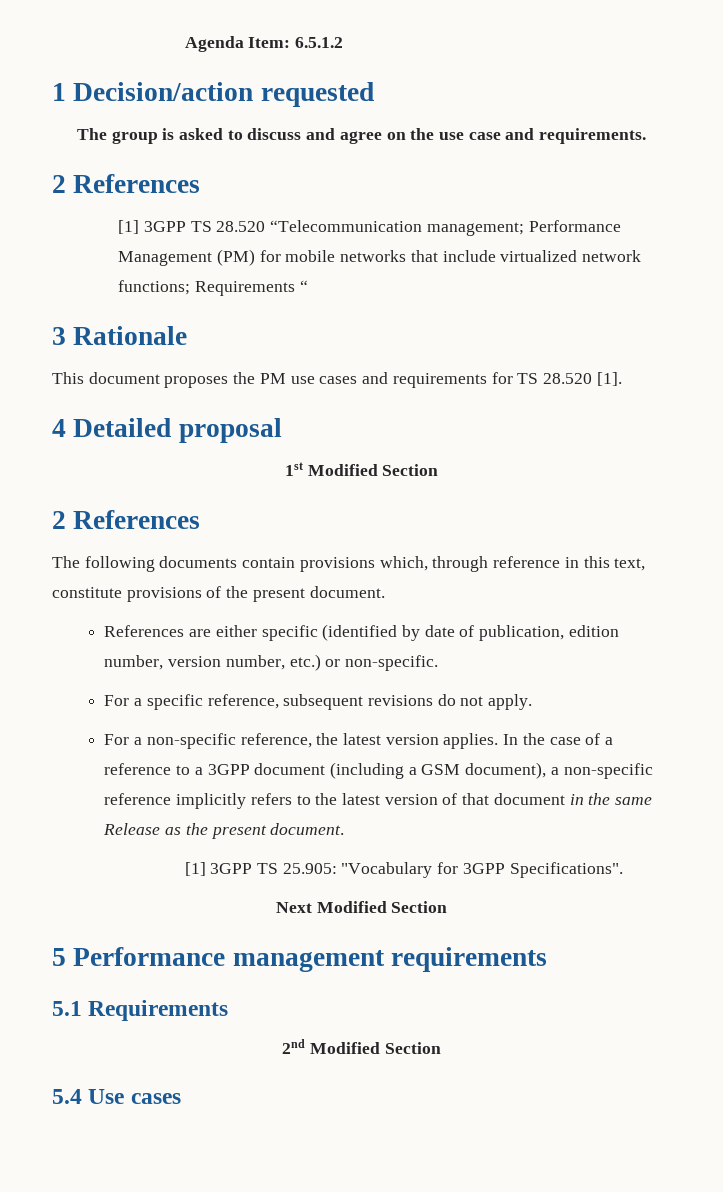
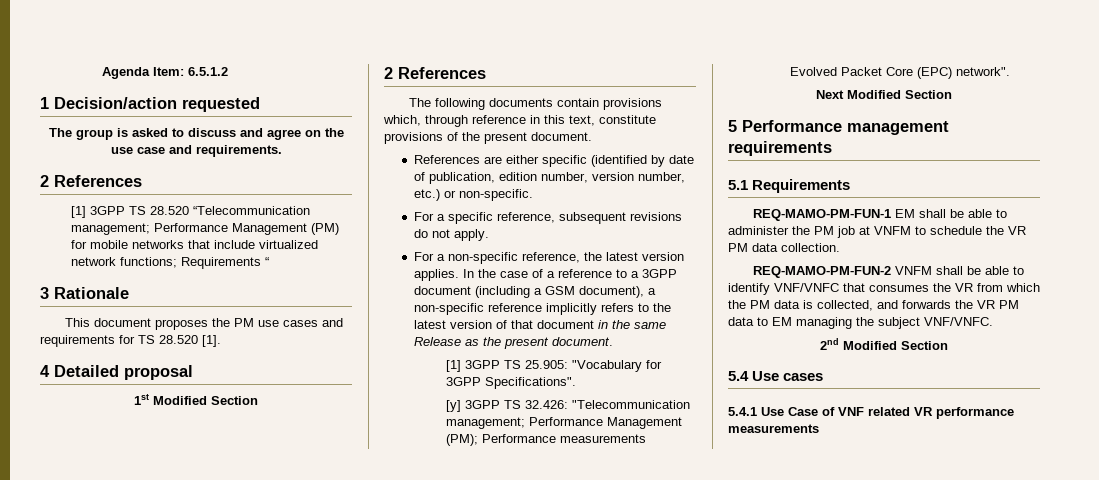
+ [y] 3GPP TS 32.426: "Telecommunication management; Performance Management (PM); Performance measurements Evolved Packet Core (EPC) network".
+ REQ-MAMO-PM-FUN-1 EM shall be able to administer the PM job at VNFM to schedule the VR PM data collection.
+ REQ-MAMO-PM-FUN-2 VNFM shall be able to identify VNF/VNFC that consumes the VR from which the PM data is collected, and forwards the VR PM data to EM managing the subject VNF/VNFC.
+ 5.4.1 Use Case of VNF related VR performance measurements

